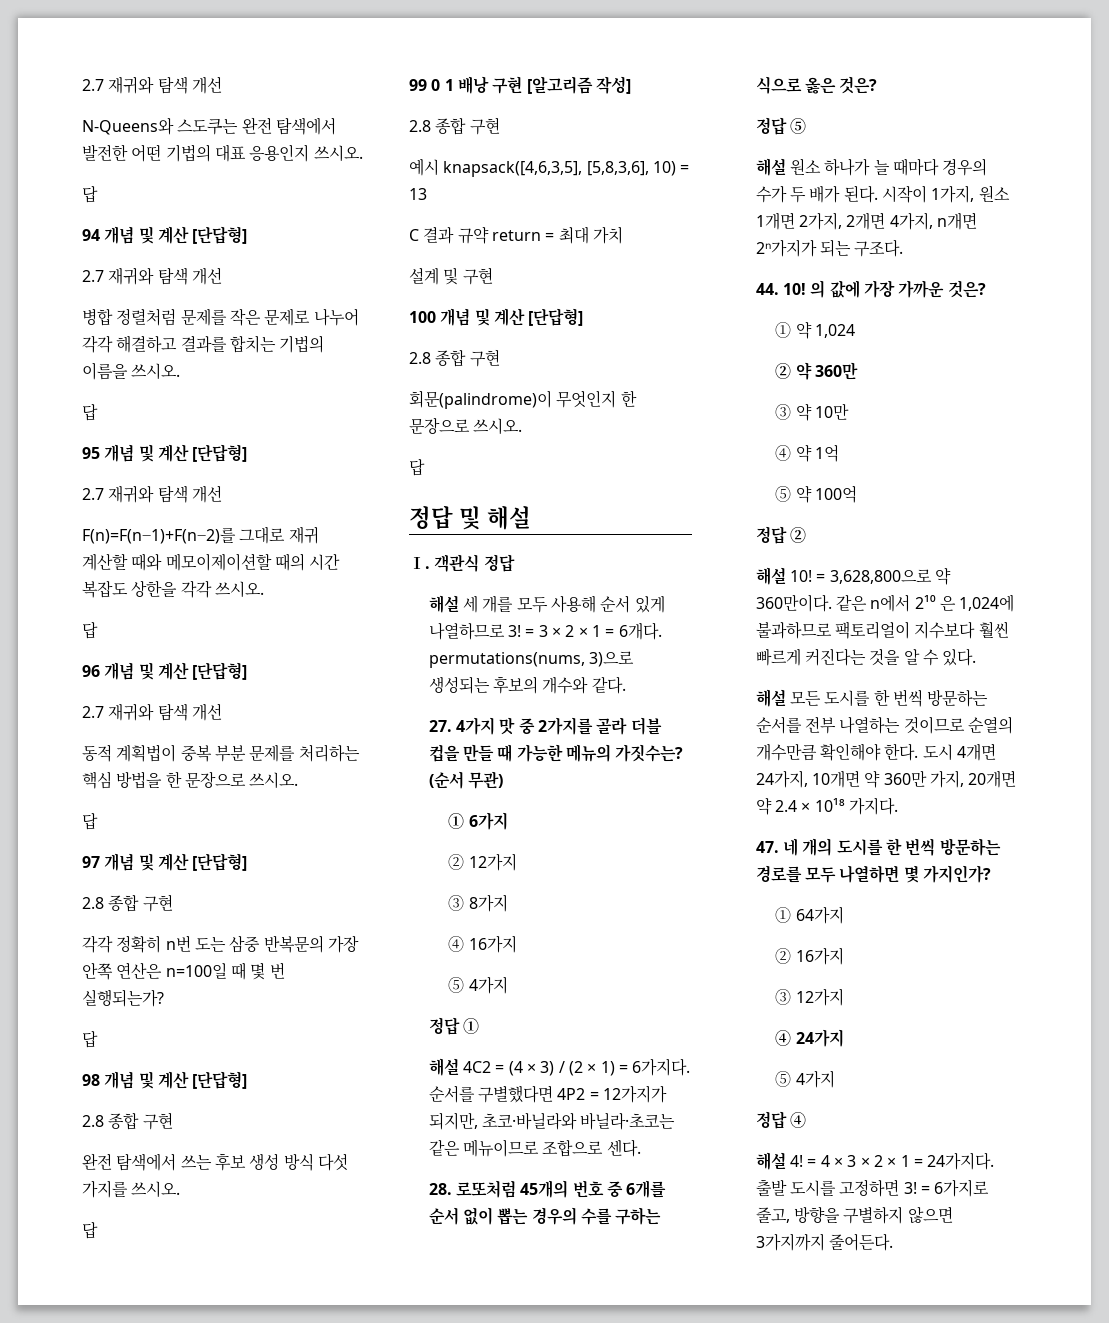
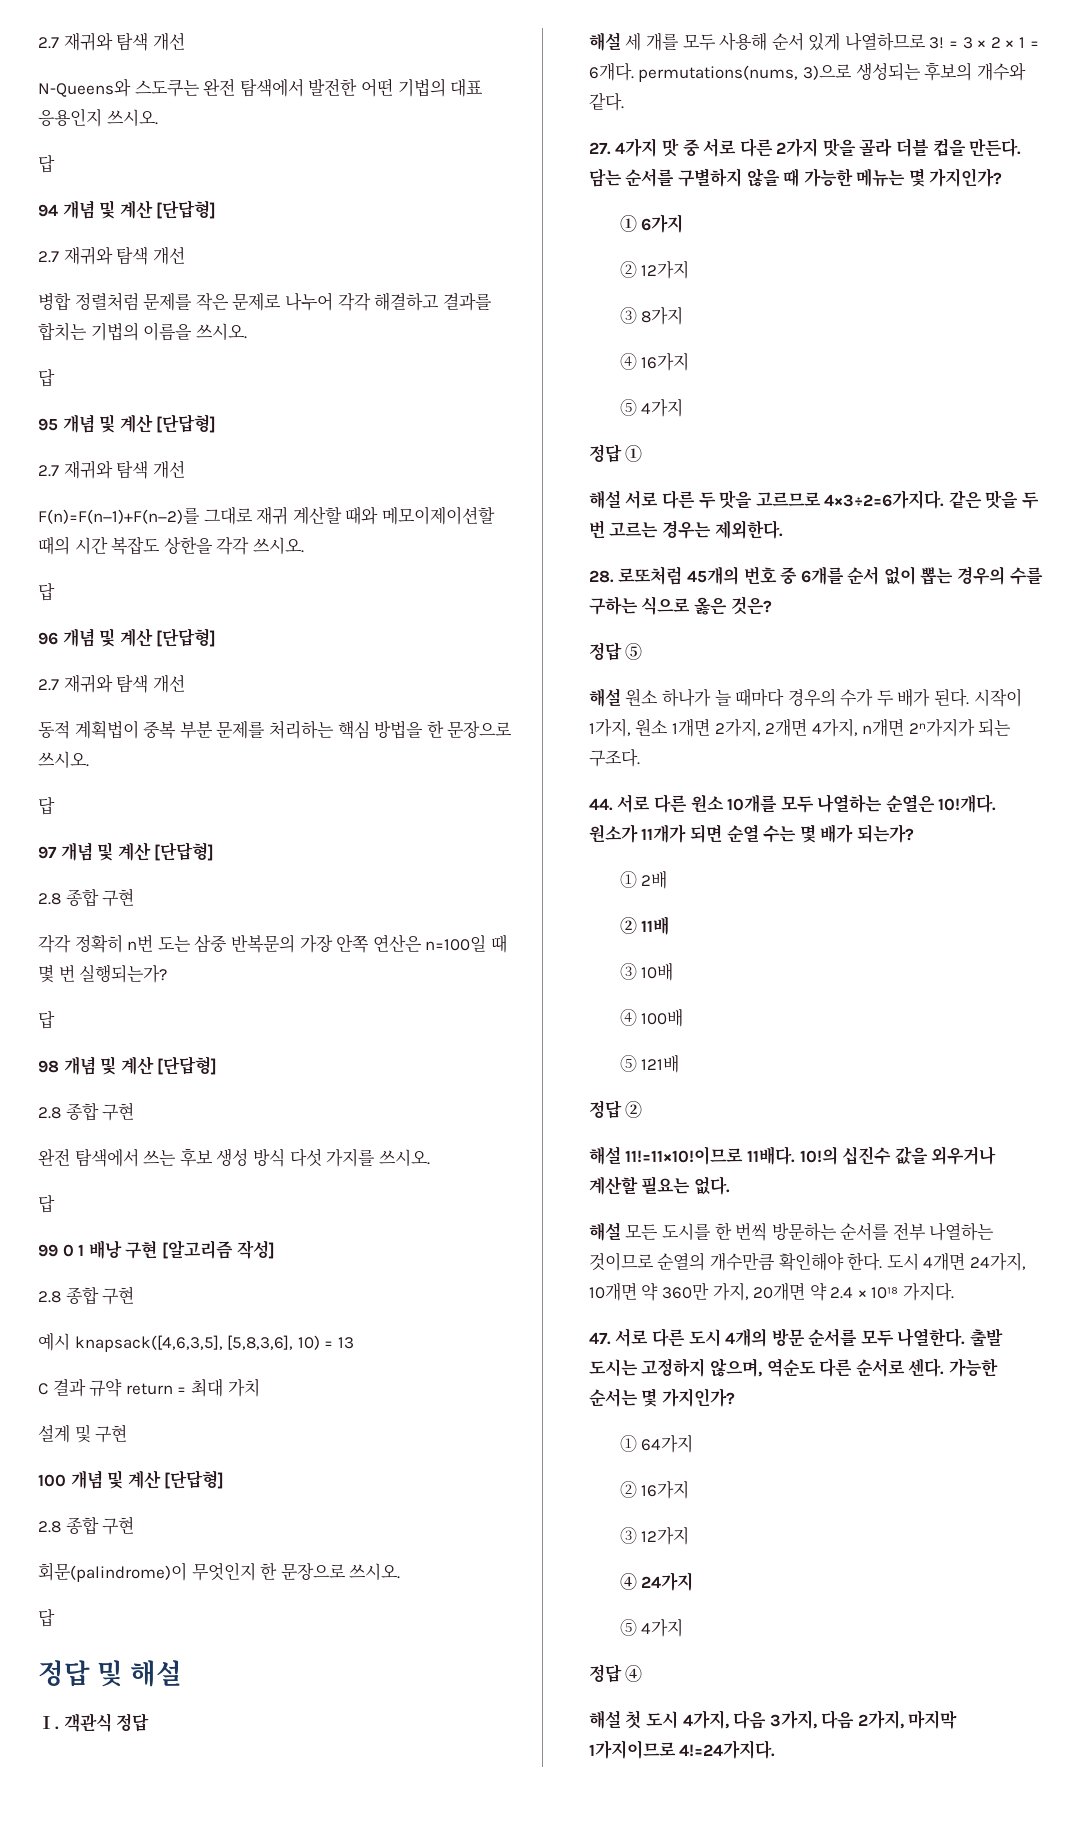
- 27. 4가지 맛 중 2가지를 골라 더블 컵을 만들 때 가능한 메뉴의 가짓수는? (순서 무관)
+ 27. 4가지 맛 중 서로 다른 2가지 맛을 골라 더블 컵을 만든다. 담는 순서를 구별하지 않을 때 가능한 메뉴는 몇 가지인가?
- 해설 4C2 = (4 × 3) / (2 × 1) = 6가지다. 순서를 구별했다면 4P2 = 12가지가 되지만, 초코·바닐라와 바닐라·초코는 같은 메뉴이므로 조합으로 센다.
+ 해설 서로 다른 두 맛을 고르므로 4×3÷2=6가지다. 같은 맛을 두 번 고르는 경우는 제외한다.
- 44. 10! 의 값에 가장 가까운 것은?
- ① 약 1,024
- ② 약 360만
- ③ 약 10만
- ④ 약 1억
- ⑤ 약 100억
+ 44. 서로 다른 원소 10개를 모두 나열하는 순열은 10!개다. 원소가 11개가 되면 순열 수는 몇 배가 되는가?
+ ① 2배
+ ② 11배
+ ③ 10배
+ ④ 100배
+ ⑤ 121배
- 해설 10! = 3,628,800으로 약 360만이다. 같은 n에서 2¹⁰ 은 1,024에 불과하므로 팩토리얼이 지수보다 훨씬 빠르게 커진다는 것을 알 수 있다.
+ 해설 11!=11×10!이므로 11배다. 10!의 십진수 값을 외우거나 계산할 필요는 없다.
- 47. 네 개의 도시를 한 번씩 방문하는 경로를 모두 나열하면 몇 가지인가?
+ 47. 서로 다른 도시 4개의 방문 순서를 모두 나열한다. 출발 도시는 고정하지 않으며, 역순도 다른 순서로 센다. 가능한 순서는 몇 가지인가?
- 해설 4! = 4 × 3 × 2 × 1 = 24가지다. 출발 도시를 고정하면 3! = 6가지로 줄고, 방향을 구별하지 않으면 3가지까지 줄어든다.
+ 해설 첫 도시 4가지, 다음 3가지, 다음 2가지, 마지막 1가지이므로 4!=24가지다.

